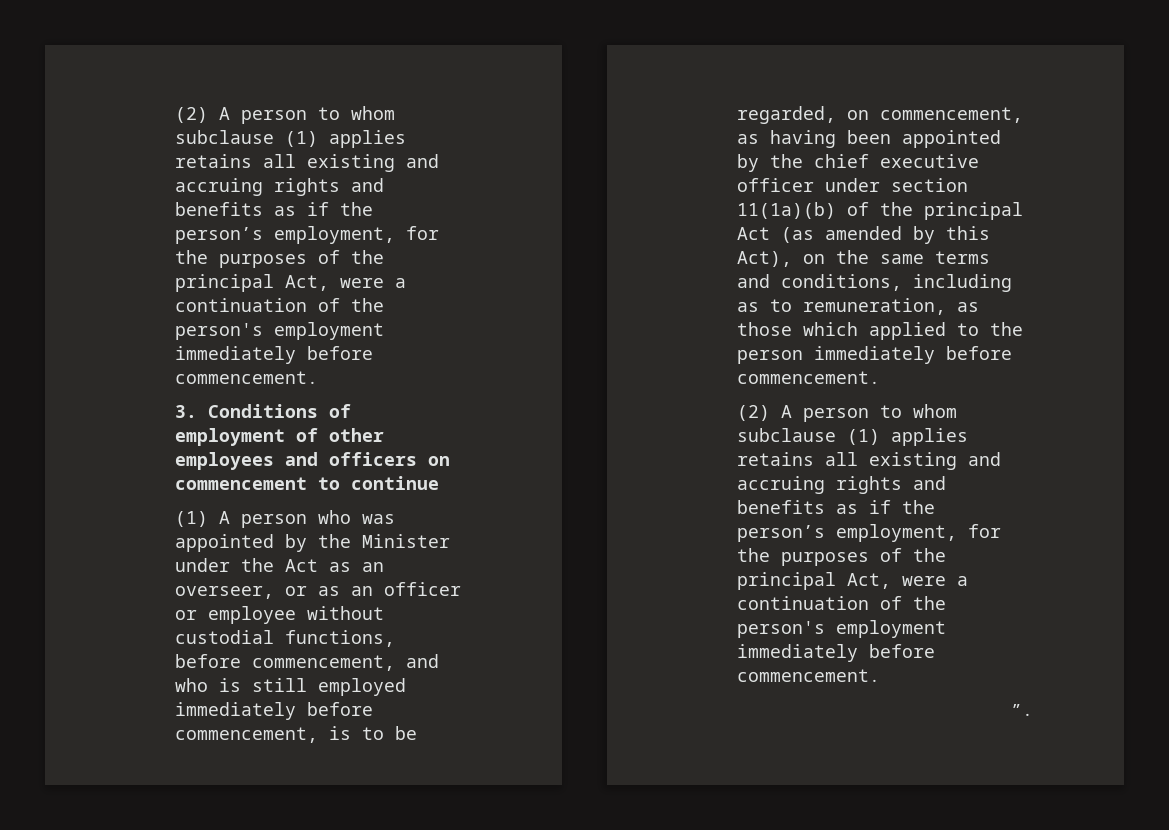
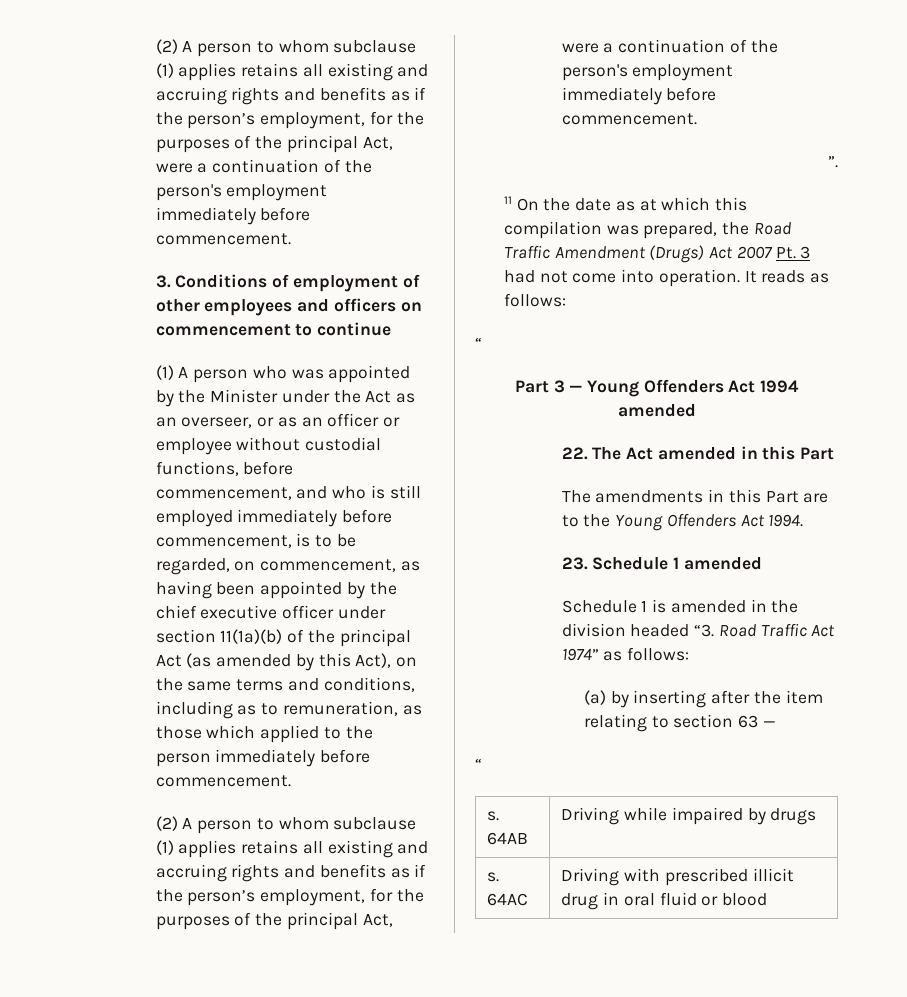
+ 11 On the date as at which this compilation was prepared, the Road Traffic Amendment (Drugs) Act 2007 Pt. 3 had not come into operation. It reads as follows:
+ “
+ Part 3 — Young Offenders Act 1994 amended
+ 22. The Act amended in this Part
+ The amendments in this Part are to the Young Offenders Act 1994.
+ 23. Schedule 1 amended
+ Schedule 1 is amended in the division headed “3. Road Traffic Act 1974” as follows:
+ (a) by inserting after the item relating to section 63 —
+ “
+ s. 64AB | Driving while impaired by drugs
+ s. 64AC | Driving with prescribed illicit drug in oral fluid or blood

